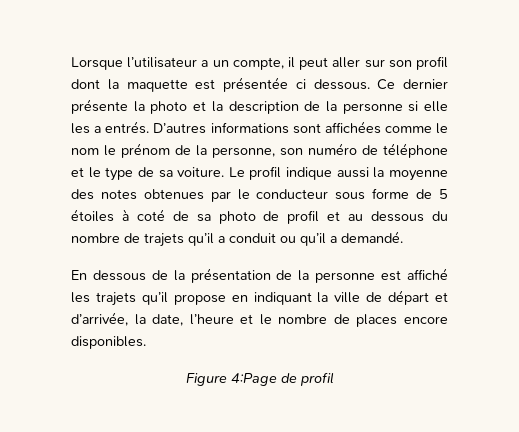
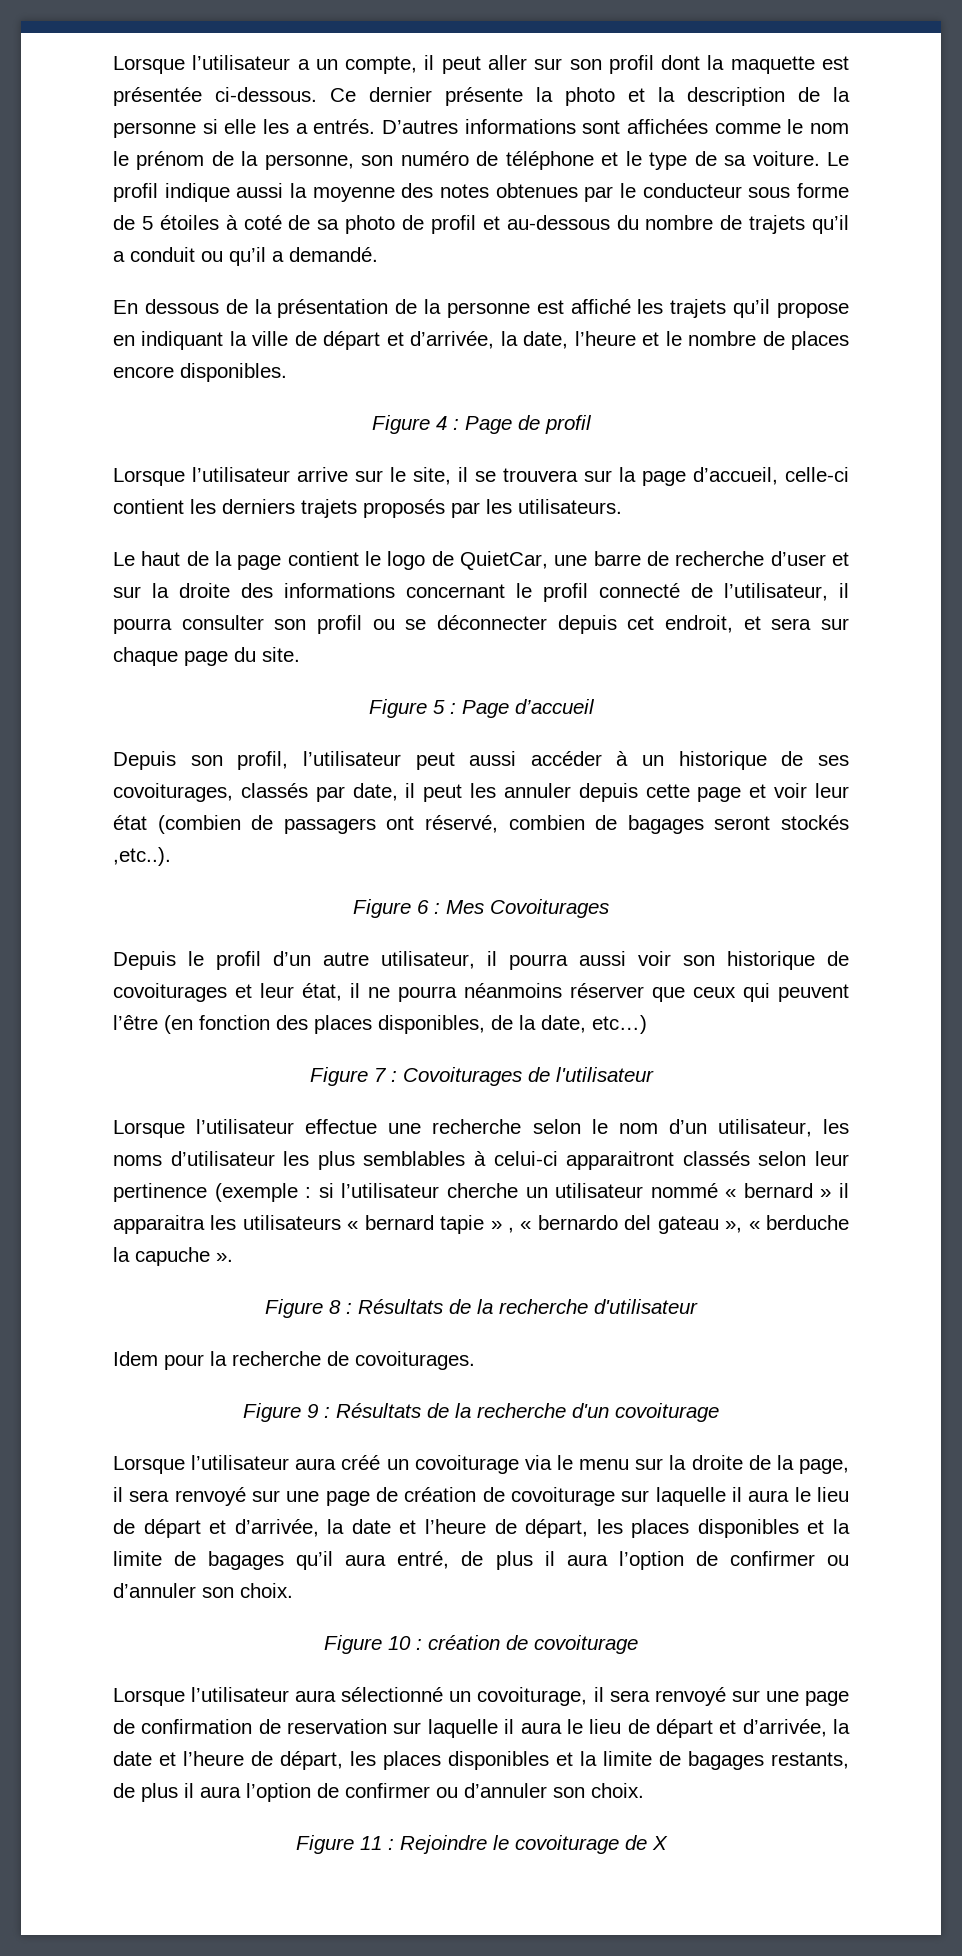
- Lorsque l’utilisateur a un compte, il peut aller sur son profil dont la maquette est présentée ci dessous.
+ Lorsque l’utilisateur a un compte, il peut aller sur son profil dont la maquette est présentée ci-dessous.
- Le profil indique aussi la moyenne des notes obtenues par le conducteur sous forme de 5 étoiles à coté de sa photo de profil et au dessous du nombre de trajets qu’il a conduit ou qu’il a demandé.
+ Le profil indique aussi la moyenne des notes obtenues par le conducteur sous forme de 5 étoiles à coté de sa photo de profil et au-dessous du nombre de trajets qu’il a conduit ou qu’il a demandé.
- Figure 4:Page de profil
+ Figure 4 : Page de profil
+ Lorsque l’utilisateur arrive sur le site, il se trouvera sur la page d’accueil, celle-ci contient les derniers trajets proposés par les utilisateurs.
+ Le haut de la page contient le logo de QuietCar, une barre de recherche d’user et sur la droite des informations concernant le profil connecté de l’utilisateur, il pourra consulter son profil ou se déconnecter depuis cet endroit, et sera sur chaque page du site.
+ Figure 5 : Page d’accueil
+ Depuis son profil, l’utilisateur peut aussi accéder à un historique de ses covoiturages, classés par date, il peut les annuler depuis cette page et voir leur état (combien de passagers ont réservé, combien de bagages seront stockés ,etc..).
+ Figure 6 : Mes Covoiturages
+ Depuis le profil d’un autre utilisateur, il pourra aussi voir son historique de covoiturages et leur état, il ne pourra néanmoins réserver que ceux qui peuvent l’être (en fonction des places disponibles, de la date, etc…)
+ Figure 7 : Covoiturages de l'utilisateur
+ Lorsque l’utilisateur effectue une recherche selon le nom d’un utilisateur, les noms d’utilisateur les plus semblables à celui-ci apparaitront classés selon leur pertinence (exemple : si l’utilisateur cherche un utilisateur nommé « bernard » il apparaitra les utilisateurs « bernard tapie » , « bernardo del gateau », « berduche la capuche ».
+ Figure 8 : Résultats de la recherche d'utilisateur
+ Idem pour la recherche de covoiturages.
+ Figure 9 : Résultats de la recherche d'un covoiturage
+ Lorsque l’utilisateur aura créé un covoiturage via le menu sur la droite de la page, il sera renvoyé sur une page de création de covoiturage sur laquelle il aura le lieu de départ et d’arrivée, la date et l’heure de départ, les places disponibles et la limite de bagages qu’il aura entré, de plus il aura l’option de confirmer ou d’annuler son choix.
+ Figure 10 : création de covoiturage
+ Lorsque l’utilisateur aura sélectionné un covoiturage, il sera renvoyé sur une page de confirmation de reservation sur laquelle il aura le lieu de départ et d’arrivée, la date et l’heure de départ, les places disponibles et la limite de bagages restants, de plus il aura l’option de confirmer ou d’annuler son choix.
+ Figure 11 : Rejoindre le covoiturage de X

